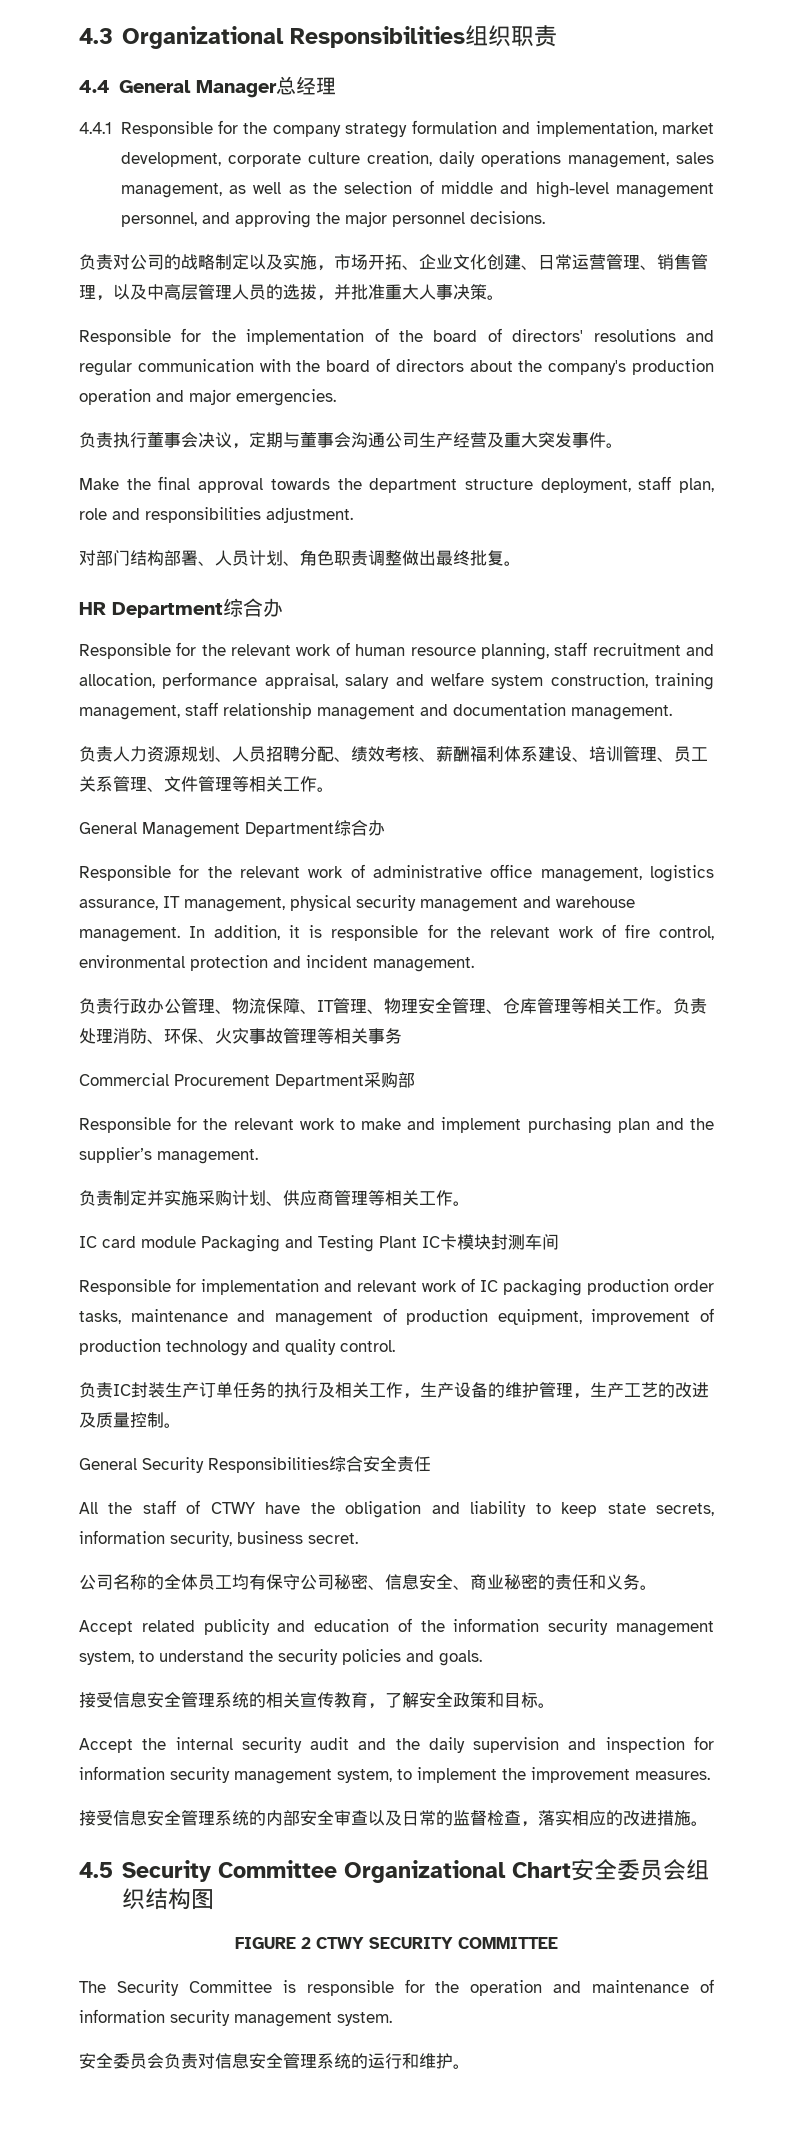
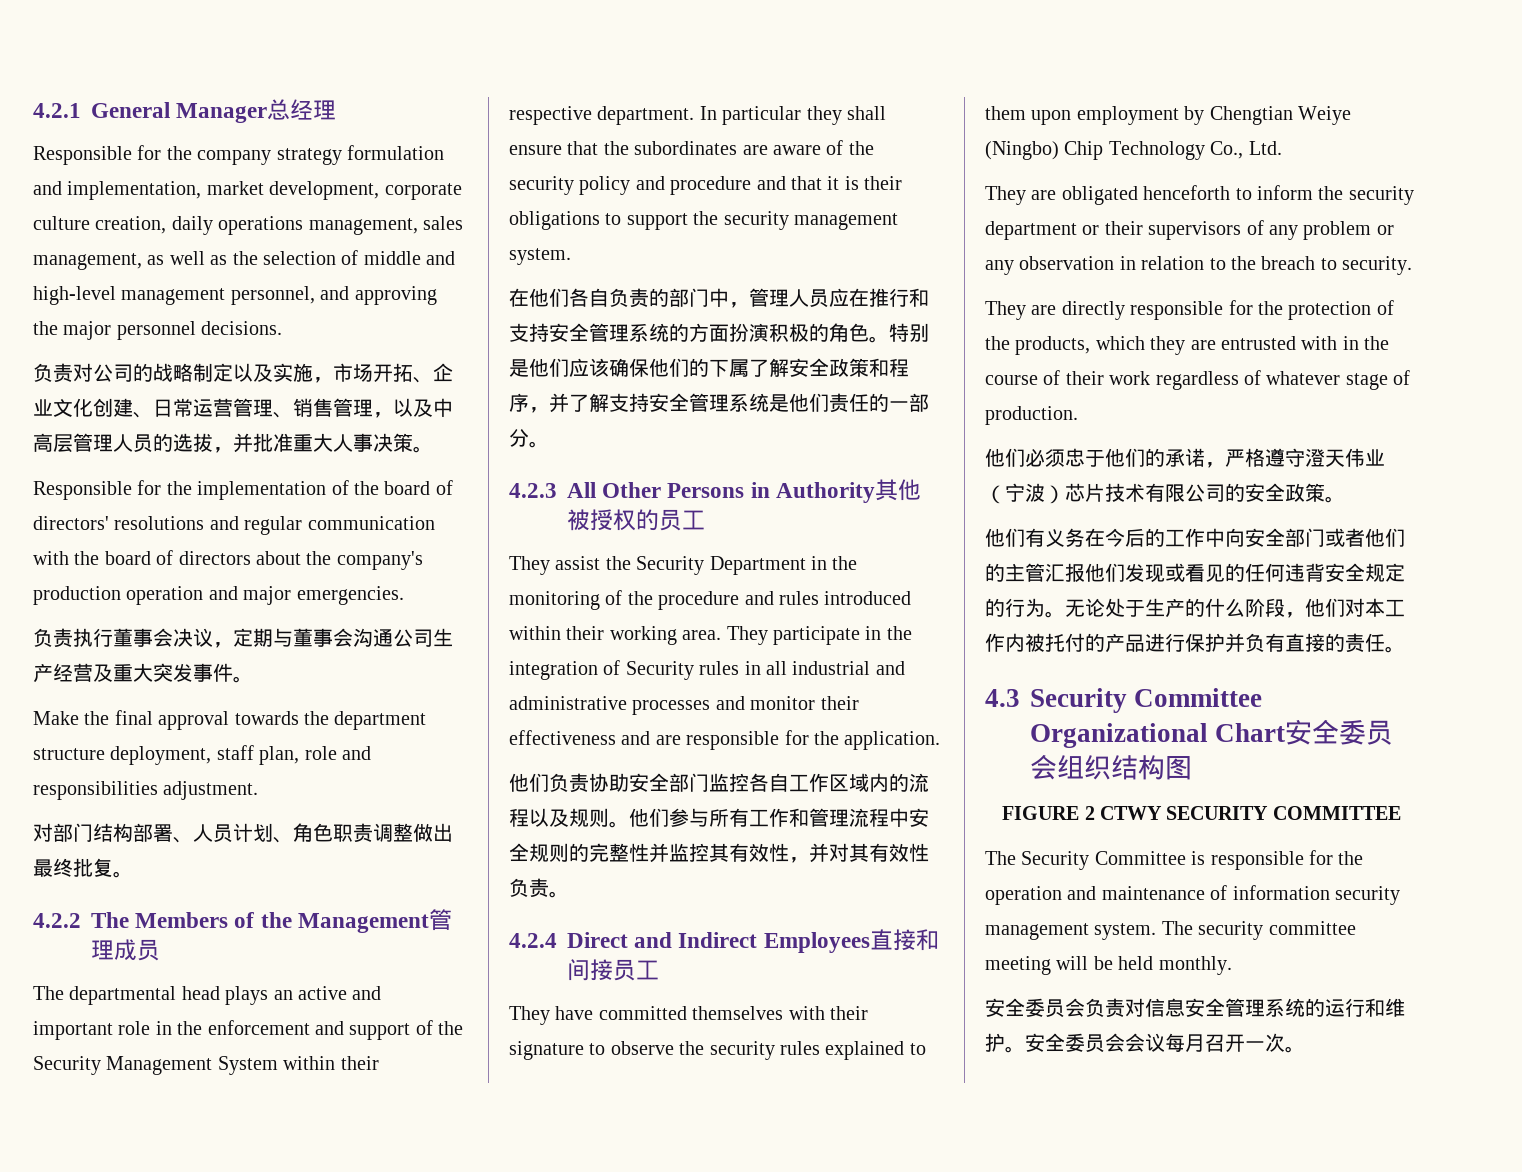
- 4.3 Organizational Responsibilities组织职责
- 4.4 General Manager总经理
+ 4.2.1 General Manager总经理
- 4.4.1 Responsible for the company strategy formulation and implementation, market development, corporate culture creation, daily operations management, sales management, as well as the selection of middle and high-level management personnel, and approving the major personnel decisions.
+ Responsible for the company strategy formulation and implementation, market development, corporate culture creation, daily operations management, sales management, as well as the selection of middle and high-level management personnel, and approving the major personnel decisions.
- HR Department综合办
- Responsible for the relevant work of human resource planning, staff recruitment and allocation, performance appraisal, salary and welfare system construction, training management, staff relationship management and documentation management.
- 负责人力资源规划、人员招聘分配、绩效考核、薪酬福利体系建设、培训管理、员工关系管理、文件管理等相关工作。
- General Management Department综合办
- Responsible for the relevant work of administrative office management, logistics assurance, IT management, physical security management and warehouse management. In addition, it is responsible for the relevant work of fire control, environmental protection and incident management.
- 负责行政办公管理、物流保障、IT管理、物理安全管理、仓库管理等相关工作。负责处理消防、环保、火灾事故管理等相关事务
- Commercial Procurement Department采购部
- Responsible for the relevant work to make and implement purchasing plan and the supplier’s management.
- 负责制定并实施采购计划、供应商管理等相关工作。
- IC card module Packaging and Testing Plant IC卡模块封测车间
- Responsible for implementation and relevant work of IC packaging production order tasks, maintenance and management of production equipment, improvement of production technology and quality control.
- 负责IC封装生产订单任务的执行及相关工作，生产设备的维护管理，生产工艺的改进及质量控制。
- General Security Responsibilities综合安全责任
- All the staff of CTWY have the obligation and liability to keep state secrets, information security, business secret.
- 公司名称的全体员工均有保守公司秘密、信息安全、商业秘密的责任和义务。
- Accept related publicity and education of the information security management system, to understand the security policies and goals.
- 接受信息安全管理系统的相关宣传教育，了解安全政策和目标。
- Accept the internal security audit and the daily supervision and inspection for information security management system, to implement the improvement measures.
- 接受信息安全管理系统的内部安全审查以及日常的监督检查，落实相应的改进措施。
- 4.5 Security Committee Organizational Chart安全委员会组织结构图
+ 4.2.2 The Members of the Management管理成员
+ The departmental head plays an active and important role in the enforcement and support of the Security Management System within their respective department. In particular they shall ensure that the subordinates are aware of the security policy and procedure and that it is their obligations to support the security management system.
+ 在他们各自负责的部门中，管理人员应在推行和支持安全管理系统的方面扮演积极的角色。特别是他们应该确保他们的下属了解安全政策和程序，并了解支持安全管理系统是他们责任的一部分。
+ 4.2.3 All Other Persons in Authority其他被授权的员工
+ They assist the Security Department in the monitoring of the procedure and rules introduced within their working area. They participate in the integration of Security rules in all industrial and administrative processes and monitor their effectiveness and are responsible for the application.
+ 他们负责协助安全部门监控各自工作区域内的流程以及规则。他们参与所有工作和管理流程中安全规则的完整性并监控其有效性，并对其有效性负责。
+ 4.2.4 Direct and Indirect Employees直接和间接员工
+ They have committed themselves with their signature to observe the security rules explained to them upon employment by Chengtian Weiye (Ningbo) Chip Technology Co., Ltd.
+ They are obligated henceforth to inform the security department or their supervisors of any problem or any observation in relation to the breach to security.
+ They are directly responsible for the protection of the products, which they are entrusted with in the course of their work regardless of whatever stage of production.
+ 他们必须忠于他们的承诺，严格遵守澄天伟业（宁波）芯片技术有限公司的安全政策。
+ 他们有义务在今后的工作中向安全部门或者他们的主管汇报他们发现或看见的任何违背安全规定的行为。无论处于生产的什么阶段，他们对本工作内被托付的产品进行保护并负有直接的责任。
+ 4.3 Security Committee Organizational Chart安全委员会组织结构图
+ The security committee meeting will be held monthly.
+ 安全委员会会议每月召开一次。

